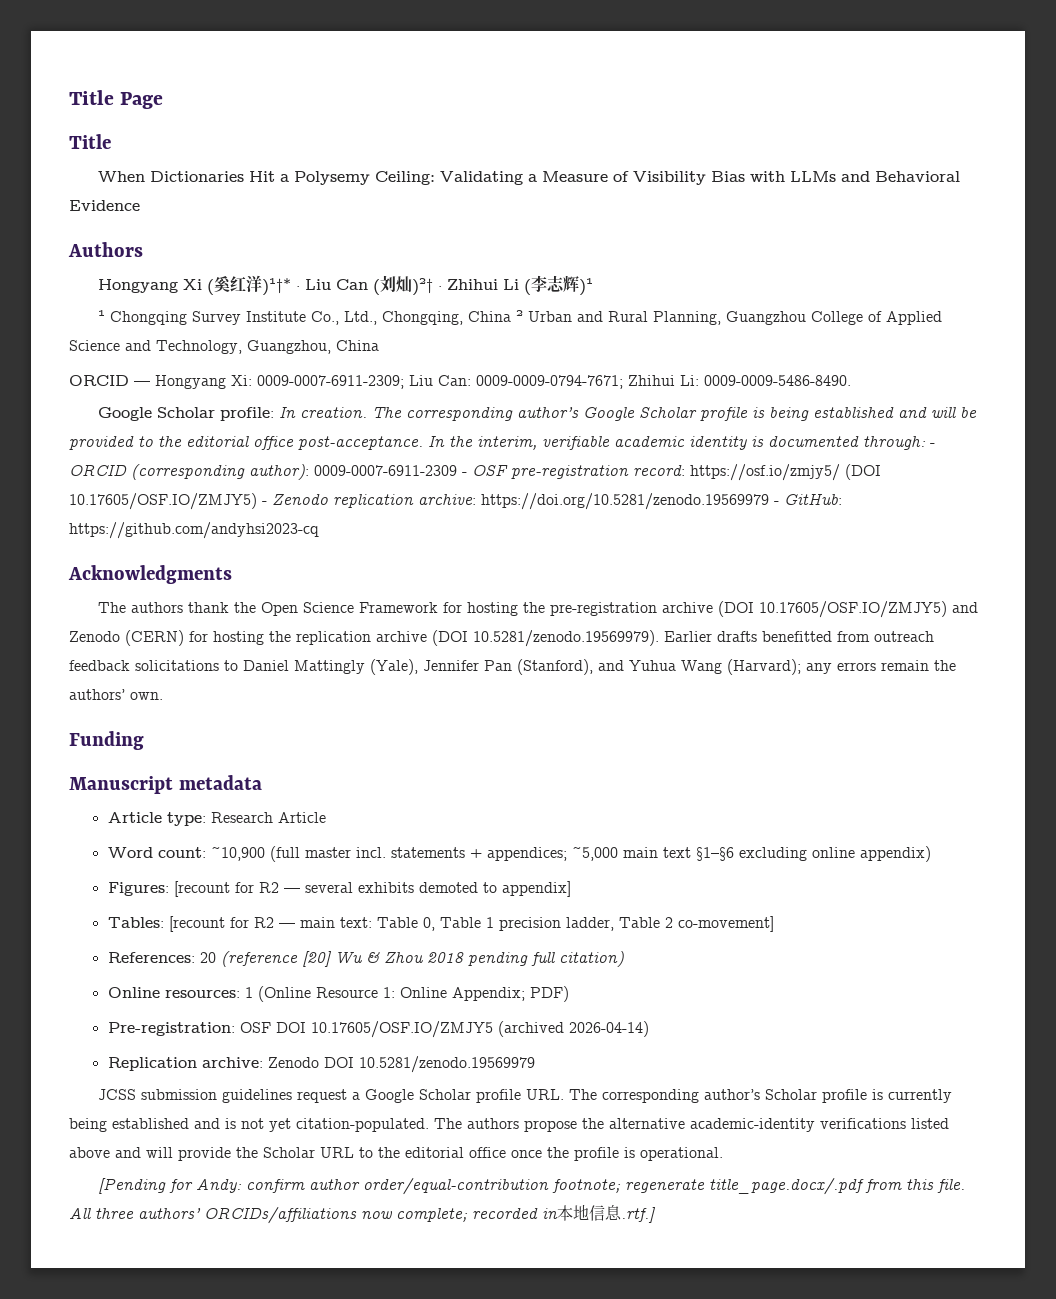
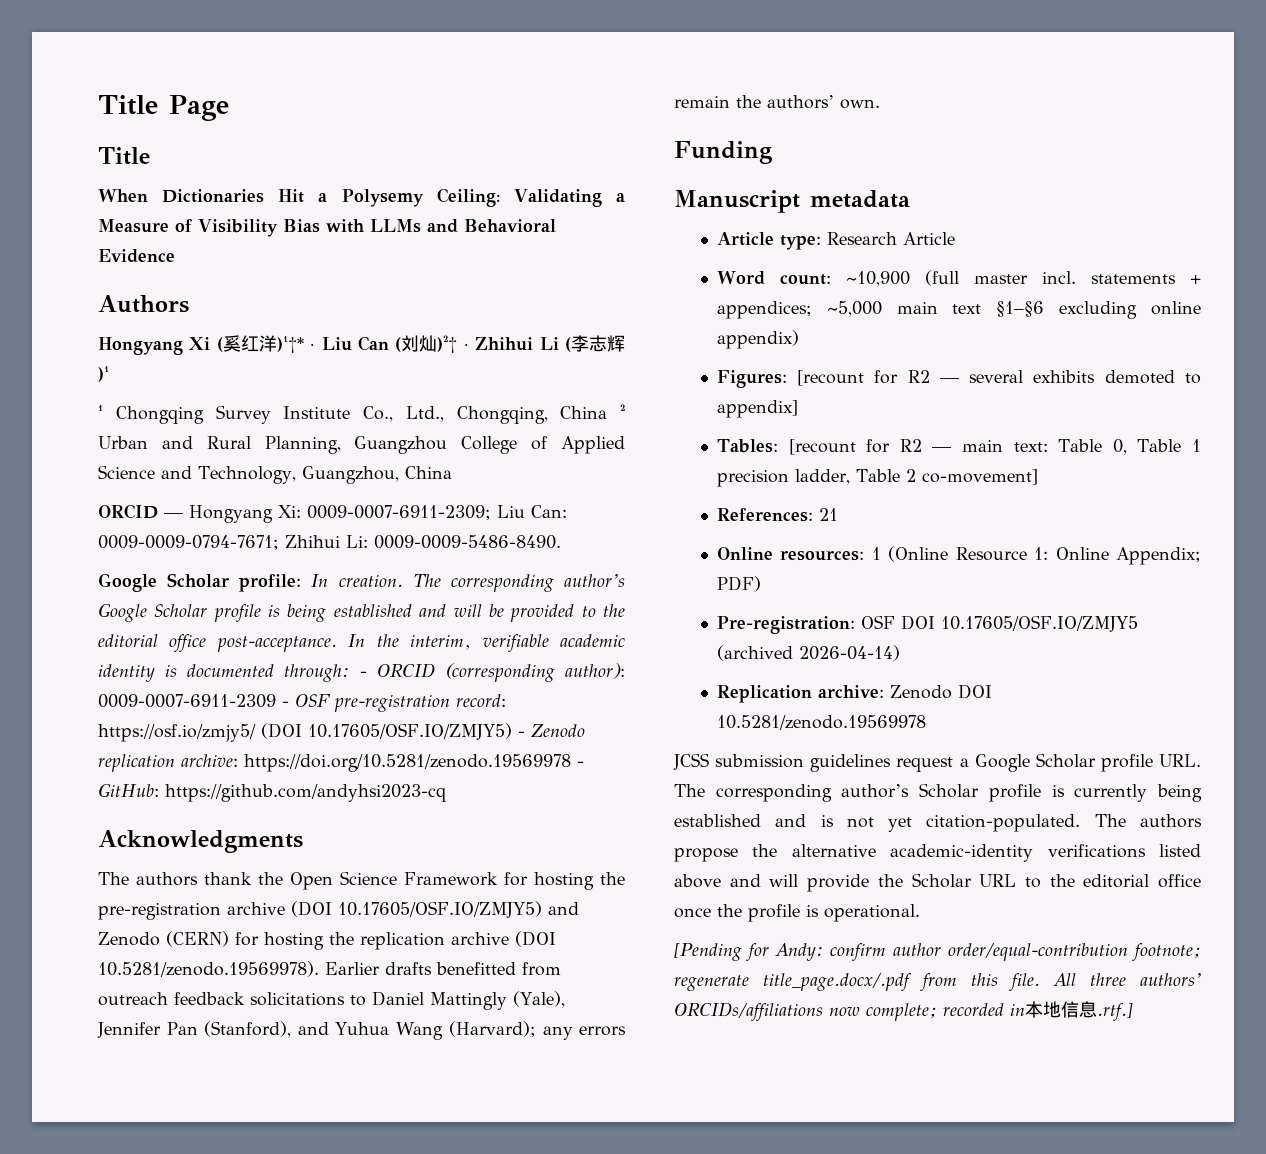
- In the interim, verifiable academic identity is documented through: - ORCID (corresponding author): 0009-0007-6911-2309 - OSF pre-registration record: https://osf.io/zmjy5/ (DOI 10.17605/OSF.IO/ZMJY5) - Zenodo replication archive: https://doi.org/10.5281/zenodo.19569979 - GitHub: https://github.com/andyhsi2023-cq
+ In the interim, verifiable academic identity is documented through: - ORCID (corresponding author): 0009-0007-6911-2309 - OSF pre-registration record: https://osf.io/zmjy5/ (DOI 10.17605/OSF.IO/ZMJY5) - Zenodo replication archive: https://doi.org/10.5281/zenodo.19569978 - GitHub: https://github.com/andyhsi2023-cq
- The authors thank the Open Science Framework for hosting the pre-registration archive (DOI 10.17605/OSF.IO/ZMJY5) and Zenodo (CERN) for hosting the replication archive (DOI 10.5281/zenodo.19569979). Earlier drafts benefitted from outreach feedback solicitations to Daniel Mattingly (Yale), Jennifer Pan (Stanford), and Yuhua Wang (Harvard); any errors remain the authors’ own.
+ The authors thank the Open Science Framework for hosting the pre-registration archive (DOI 10.17605/OSF.IO/ZMJY5) and Zenodo (CERN) for hosting the replication archive (DOI 10.5281/zenodo.19569978). Earlier drafts benefitted from outreach feedback solicitations to Daniel Mattingly (Yale), Jennifer Pan (Stanford), and Yuhua Wang (Harvard); any errors remain the authors’ own.
- References: 20 (reference [20] Wu & Zhou 2018 pending full citation)
+ References: 21
- Replication archive: Zenodo DOI 10.5281/zenodo.19569979
+ Replication archive: Zenodo DOI 10.5281/zenodo.19569978

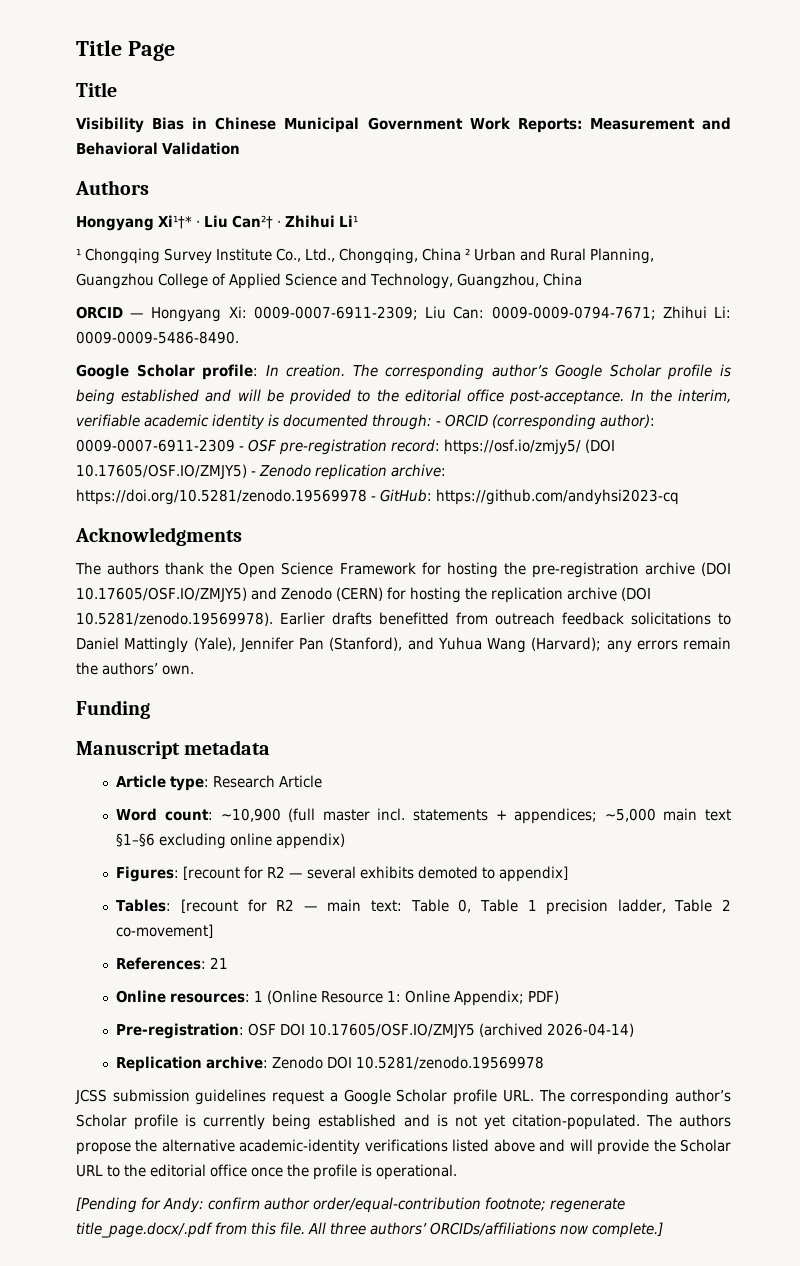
- When Dictionaries Hit a Polysemy Ceiling: Validating a Measure of Visibility Bias with LLMs and Behavioral Evidence
+ Visibility Bias in Chinese Municipal Government Work Reports: Measurement and Behavioral Validation
- Hongyang Xi (奚红洋)¹†* · Liu Can (刘灿)²† · Zhihui Li (李志辉)¹
+ Hongyang Xi¹†* · Liu Can²† · Zhihui Li¹
- All three authors’ ORCIDs/affiliations now complete; recorded in本地信息.rtf.]
+ All three authors’ ORCIDs/affiliations now complete.]

